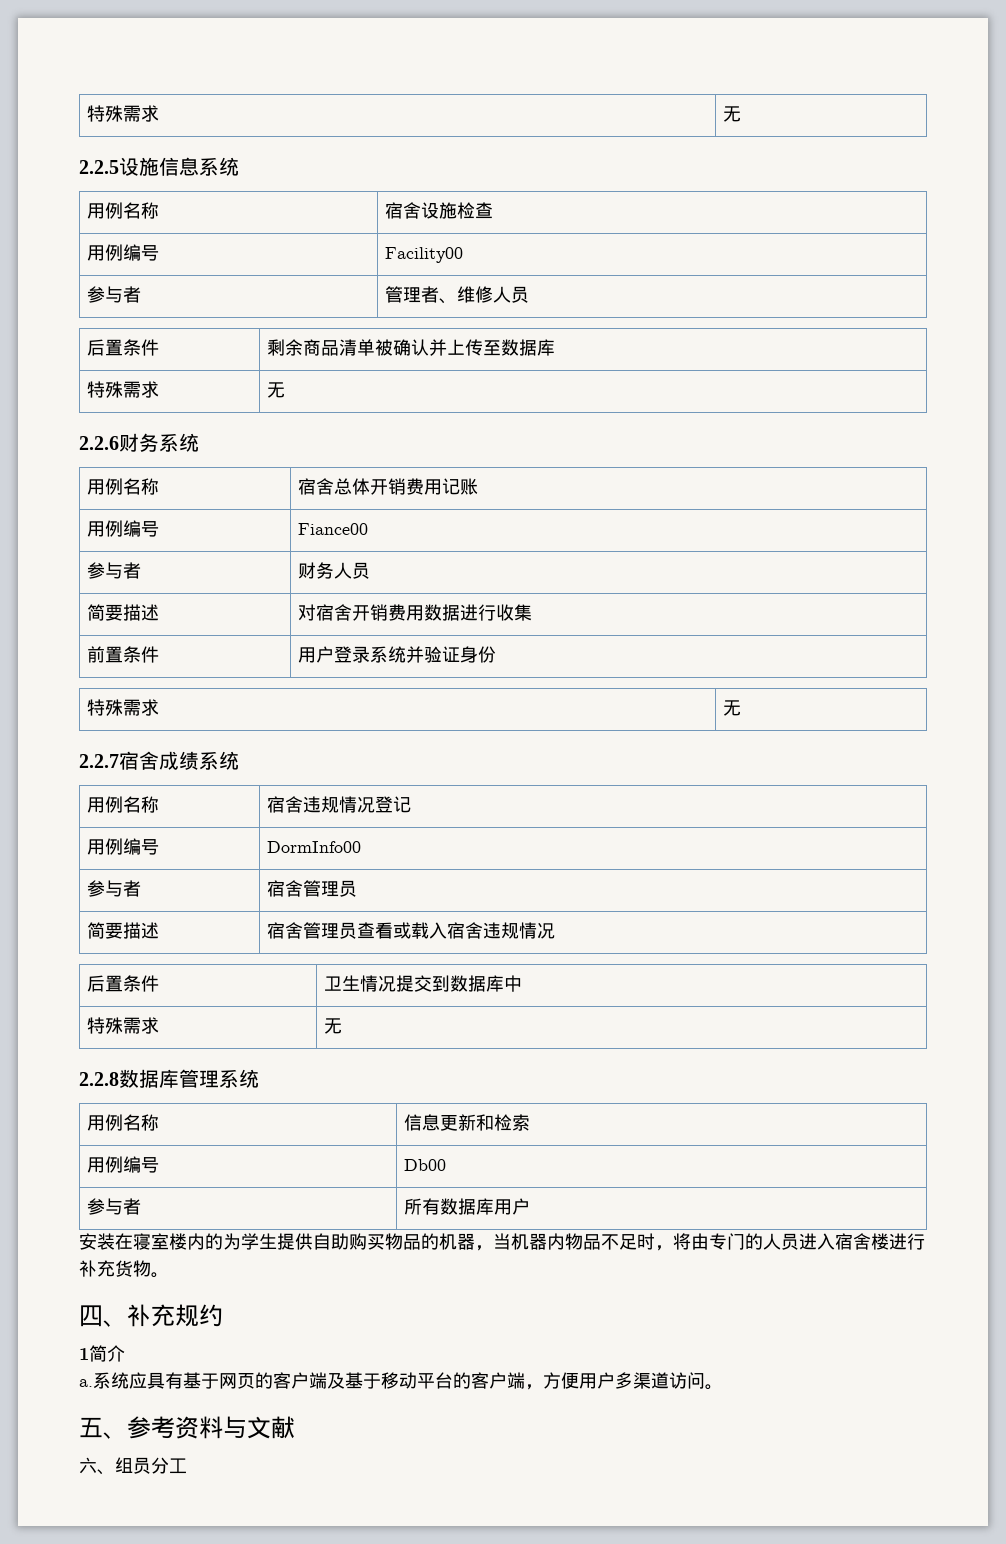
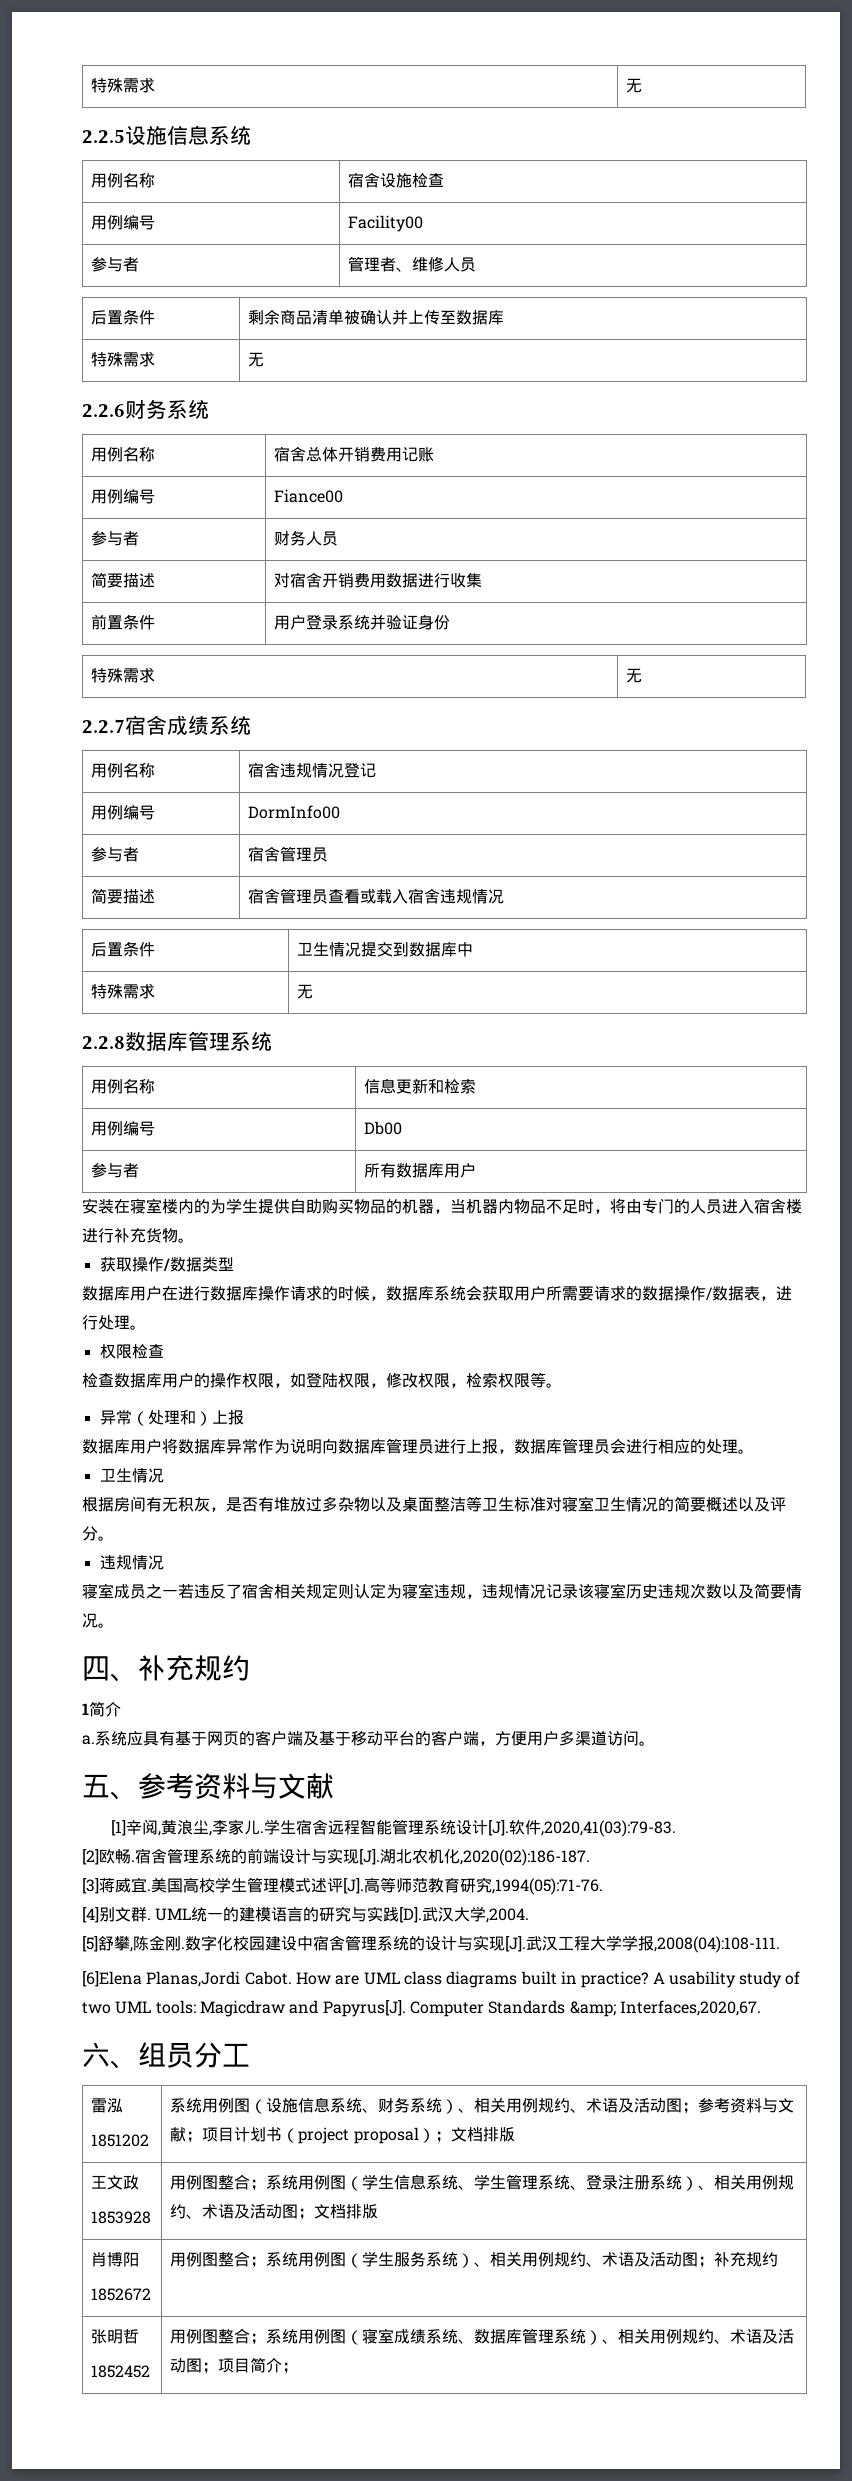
+ 获取操作/数据类型
+ 数据库用户在进行数据库操作请求的时候，数据库系统会获取用户所需要请求的数据操作/数据表，进行处理。
+ 权限检查
+ 检查数据库用户的操作权限，如登陆权限，修改权限，检索权限等。
+ 异常（处理和）上报
+ 数据库用户将数据库异常作为说明向数据库管理员进行上报，数据库管理员会进行相应的处理。
+ 卫生情况
+ 根据房间有无积灰，是否有堆放过多杂物以及桌面整洁等卫生标准对寝室卫生情况的简要概述以及评分。
+ 违规情况
+ 寝室成员之一若违反了宿舍相关规定则认定为寝室违规，违规情况记录该寝室历史违规次数以及简要情况。
+ [1]辛阅,黄浪尘,李家儿.学生宿舍远程智能管理系统设计[J].软件,2020,41(03):79-83.
+ [2]欧畅.宿舍管理系统的前端设计与实现[J].湖北农机化,2020(02):186-187.
+ [3]蒋威宜.美国高校学生管理模式述评[J].高等师范教育研究,1994(05):71-76.
+ [4]别文群. UML统一的建模语言的研究与实践[D].武汉大学,2004.
+ [5]舒攀,陈金刚.数字化校园建设中宿舍管理系统的设计与实现[J].武汉工程大学学报,2008(04):108-111.
+ [6]Elena Planas,Jordi Cabot. How are UML class diagrams built in practice? A usability study of two UML tools: Magicdraw and Papyrus[J]. Computer Standards &amp; Interfaces,2020,67.
  六、组员分工
+ 雷泓
+ 1851202 | 系统用例图（设施信息系统、财务系统）、相关用例规约、术语及活动图；参考资料与文献；项目计划书（project proposal）；文档排版
+ 王文政
+ 1853928 | 用例图整合；系统用例图（学生信息系统、学生管理系统、登录注册系统）、相关用例规约、术语及活动图；文档排版
+ 肖博阳
+ 1852672 | 用例图整合；系统用例图（学生服务系统）、相关用例规约、术语及活动图；补充规约
+ 张明哲
+ 1852452 | 用例图整合；系统用例图（寝室成绩系统、数据库管理系统）、相关用例规约、术语及活动图；项目简介；

